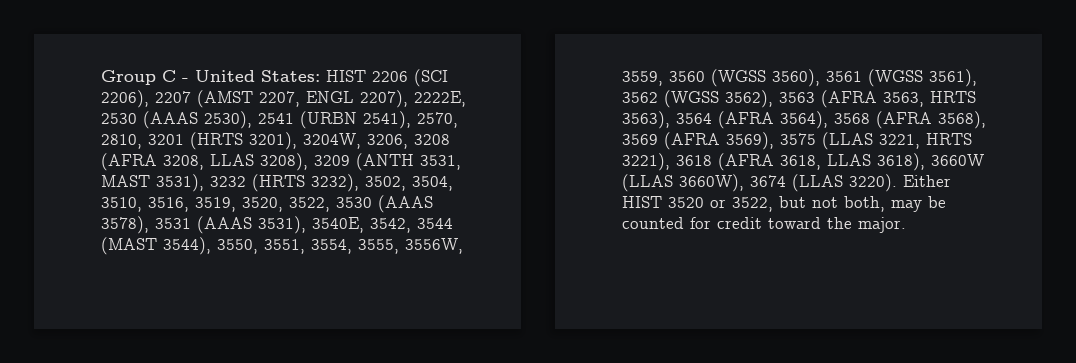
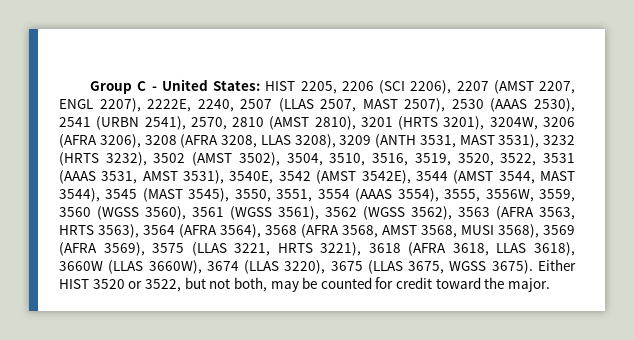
- HIST 2206 (SCI 2206), 2207 (AMST 2207, ENGL 2207), 2222E, 2530 (AAAS 2530), 2541 (URBN 2541), 2570, 2810, 3201 (HRTS 3201), 3204W, 3206, 3208 (AFRA 3208, LLAS 3208), 3209 (ANTH 3531, MAST 3531), 3232 (HRTS 3232), 3502, 3504, 3510, 3516, 3519, 3520, 3522, 3530 (AAAS 3578), 3531 (AAAS 3531), 3540E, 3542, 3544 (MAST 3544), 3550, 3551, 3554, 3555, 3556W, 3559, 3560 (WGSS 3560), 3561 (WGSS 3561), 3562 (WGSS 3562), 3563 (AFRA 3563, HRTS 3563), 3564 (AFRA 3564), 3568 (AFRA 3568), 3569 (AFRA 3569), 3575 (LLAS 3221, HRTS 3221), 3618 (AFRA 3618, LLAS 3618), 3660W (LLAS 3660W), 3674 (LLAS 3220).
+ HIST 2205, 2206 (SCI 2206), 2207 (AMST 2207, ENGL 2207), 2222E, 2240, 2507 (LLAS 2507, MAST 2507), 2530 (AAAS 2530), 2541 (URBN 2541), 2570, 2810 (AMST 2810), 3201 (HRTS 3201), 3204W, 3206 (AFRA 3206), 3208 (AFRA 3208, LLAS 3208), 3209 (ANTH 3531, MAST 3531), 3232 (HRTS 3232), 3502 (AMST 3502), 3504, 3510, 3516, 3519, 3520, 3522, 3531 (AAAS 3531, AMST 3531), 3540E, 3542 (AMST 3542E), 3544 (AMST 3544, MAST 3544), 3545 (MAST 3545), 3550, 3551, 3554 (AAAS 3554), 3555, 3556W, 3559, 3560 (WGSS 3560), 3561 (WGSS 3561), 3562 (WGSS 3562), 3563 (AFRA 3563, HRTS 3563), 3564 (AFRA 3564), 3568 (AFRA 3568, AMST 3568, MUSI 3568), 3569 (AFRA 3569), 3575 (LLAS 3221, HRTS 3221), 3618 (AFRA 3618, LLAS 3618), 3660W (LLAS 3660W), 3674 (LLAS 3220), 3675 (LLAS 3675, WGSS 3675).

